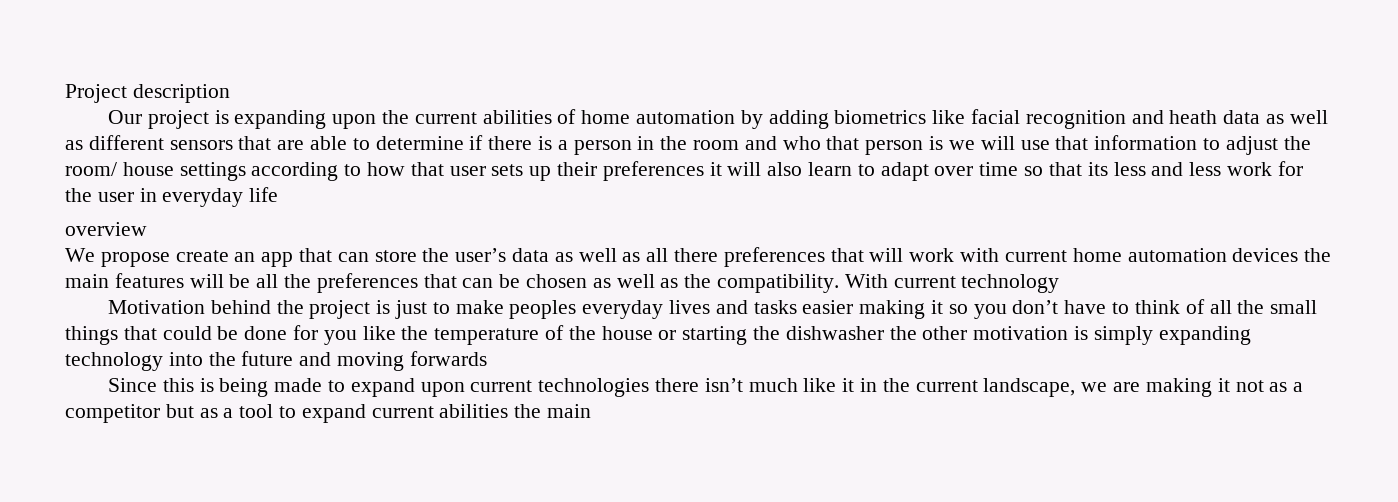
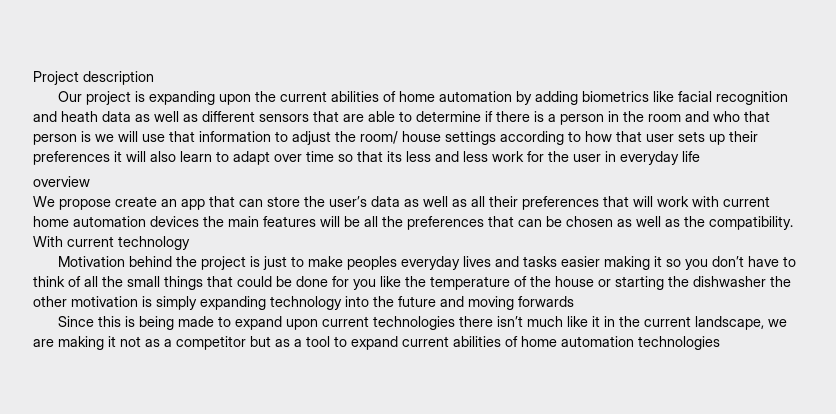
- We propose create an app that can store the user’s data as well as all there preferences that will work with current home automation devices the main features will be all the preferences that can be chosen as well as the compatibility.
+ We propose create an app that can store the user’s data as well as all their preferences that will work with current home automation devices the main features will be all the preferences that can be chosen as well as the compatibility.
- Since this is being made to expand upon current technologies there isn’t much like it in the current landscape, we are making it not as a competitor but as a tool to expand current abilities the main
+ Since this is being made to expand upon current technologies there isn’t much like it in the current landscape, we are making it not as a competitor but as a tool to expand current abilities of home automation technologies

